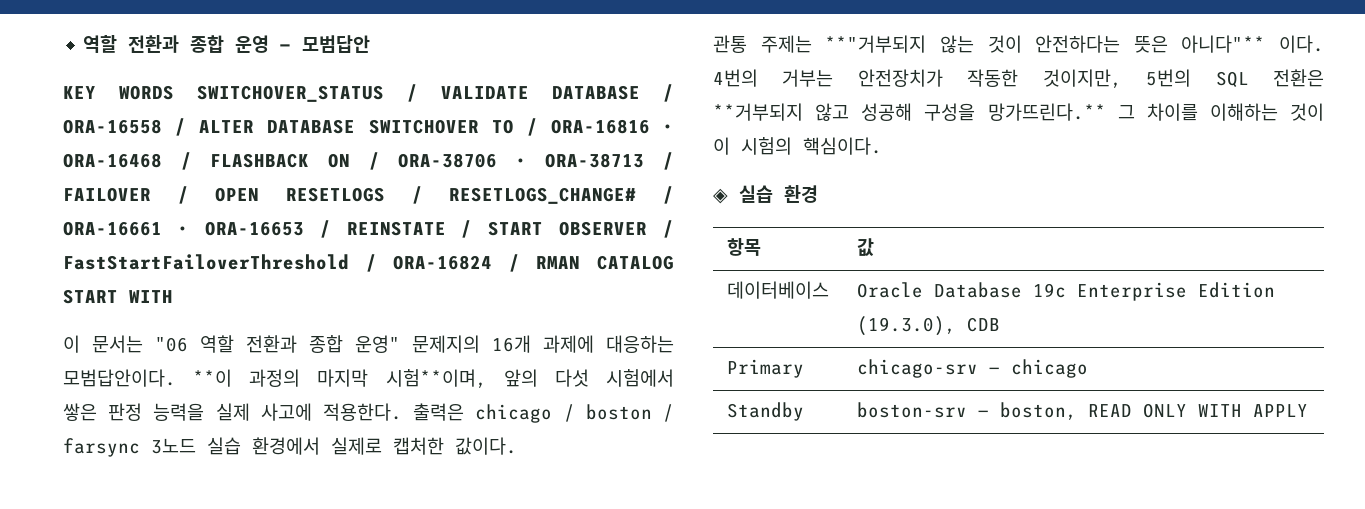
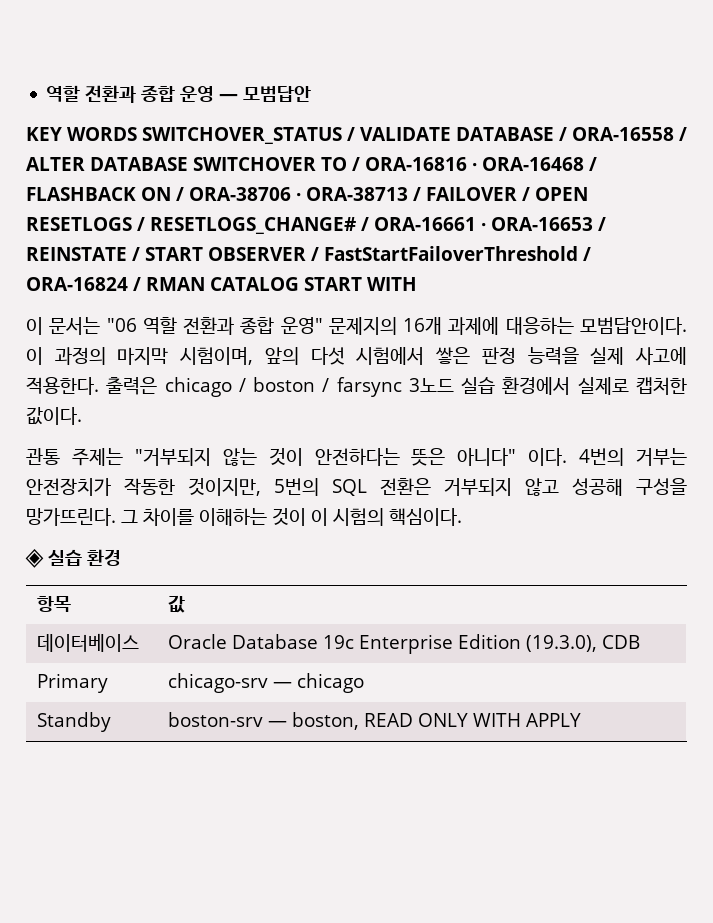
- **이 과정의 마지막 시험**이며, 앞의 다섯 시험에서 쌓은 판정 능력을 실제 사고에 적용한다.
+ 이 과정의 마지막 시험이며, 앞의 다섯 시험에서 쌓은 판정 능력을 실제 사고에 적용한다.
- 관통 주제는 **"거부되지 않는 것이 안전하다는 뜻은 아니다"** 이다.
+ 관통 주제는 "거부되지 않는 것이 안전하다는 뜻은 아니다" 이다.
- 4번의 거부는 안전장치가 작동한 것이지만, 5번의 SQL 전환은 **거부되지 않고 성공해 구성을 망가뜨린다.** 그 차이를 이해하는 것이 이 시험의 핵심이다.
+ 4번의 거부는 안전장치가 작동한 것이지만, 5번의 SQL 전환은 거부되지 않고 성공해 구성을 망가뜨린다. 그 차이를 이해하는 것이 이 시험의 핵심이다.

